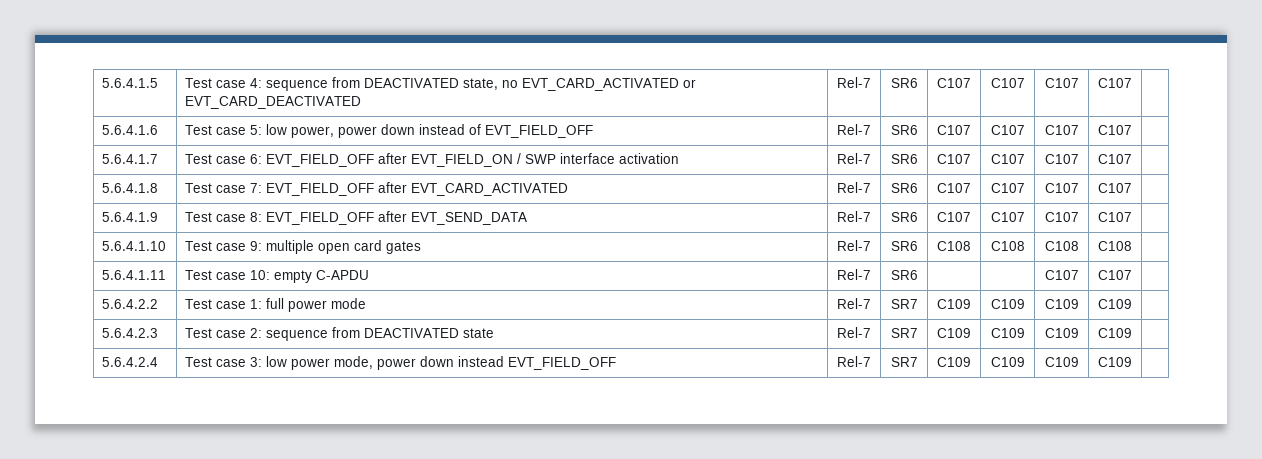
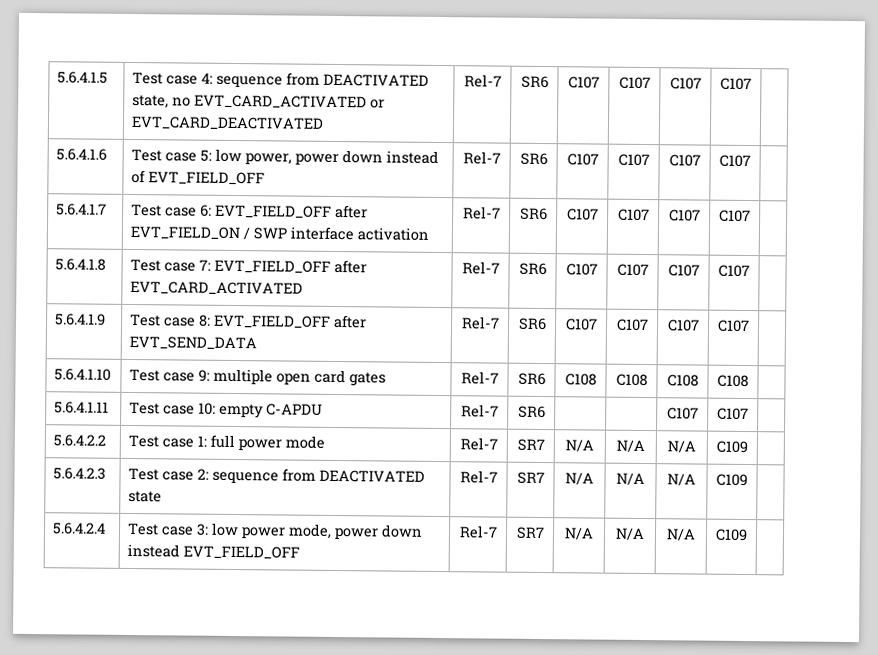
- 5.6.4.2.2 | Test case 1: full power mode | Rel-7 | SR7 | C109 | C109 | C109 | C109 |
+ 5.6.4.2.2 | Test case 1: full power mode | Rel-7 | SR7 | N/A | N/A | N/A | C109 |
- 5.6.4.2.3 | Test case 2: sequence from DEACTIVATED state | Rel-7 | SR7 | C109 | C109 | C109 | C109 |
+ 5.6.4.2.3 | Test case 2: sequence from DEACTIVATED state | Rel-7 | SR7 | N/A | N/A | N/A | C109 |
- 5.6.4.2.4 | Test case 3: low power mode, power down instead EVT_FIELD_OFF | Rel-7 | SR7 | C109 | C109 | C109 | C109 |
+ 5.6.4.2.4 | Test case 3: low power mode, power down instead EVT_FIELD_OFF | Rel-7 | SR7 | N/A | N/A | N/A | C109 |

